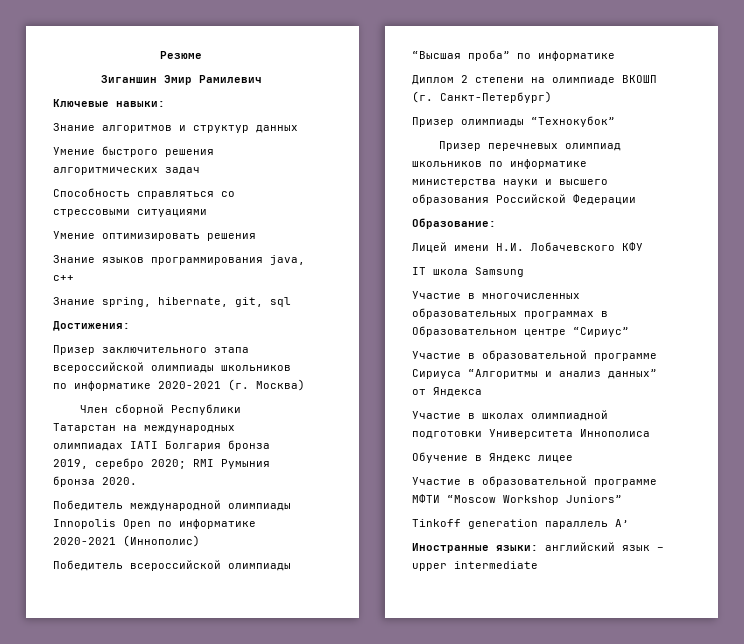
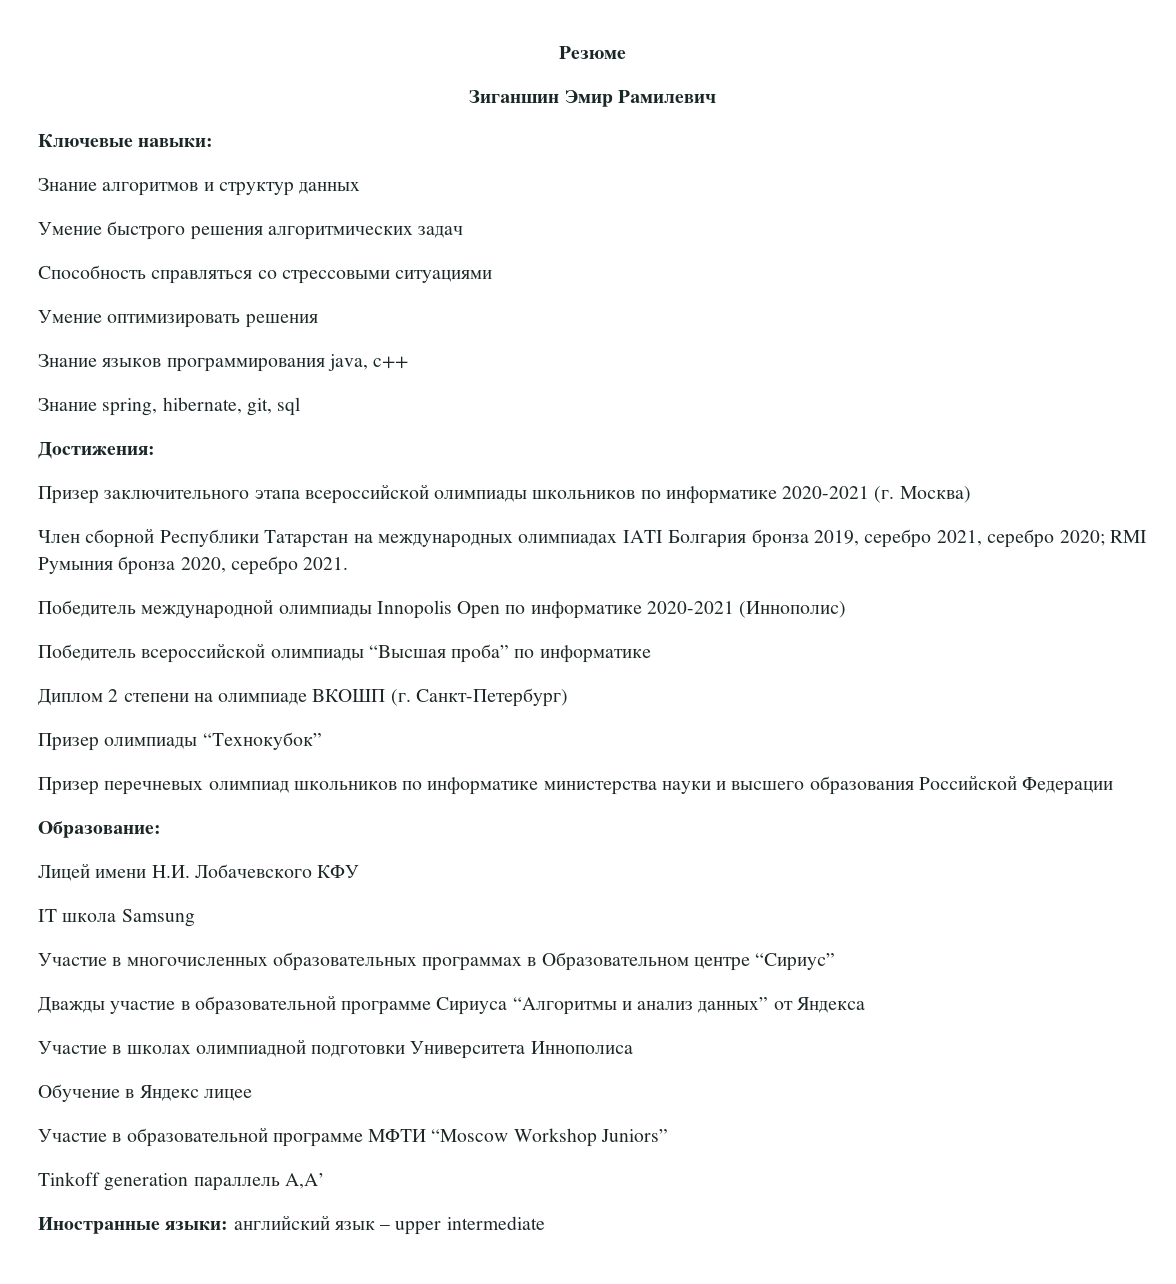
- Член сборной Республики Татарстан на международных олимпиадах IATI Болгария бронза 2019, серебро 2020; RMI Румыния бронза 2020.
+ Член сборной Республики Татарстан на международных олимпиадах IATI Болгария бронза 2019, серебро 2021, серебро 2020; RMI Румыния бронза 2020, серебро 2021.
- Участие в образовательной программе Сириуса “Алгоритмы и анализ данных” от Яндекса
+ Дважды участие в образовательной программе Сириуса “Алгоритмы и анализ данных” от Яндекса
- Tinkoff generation параллель A’
+ Tinkoff generation параллель A,A’

